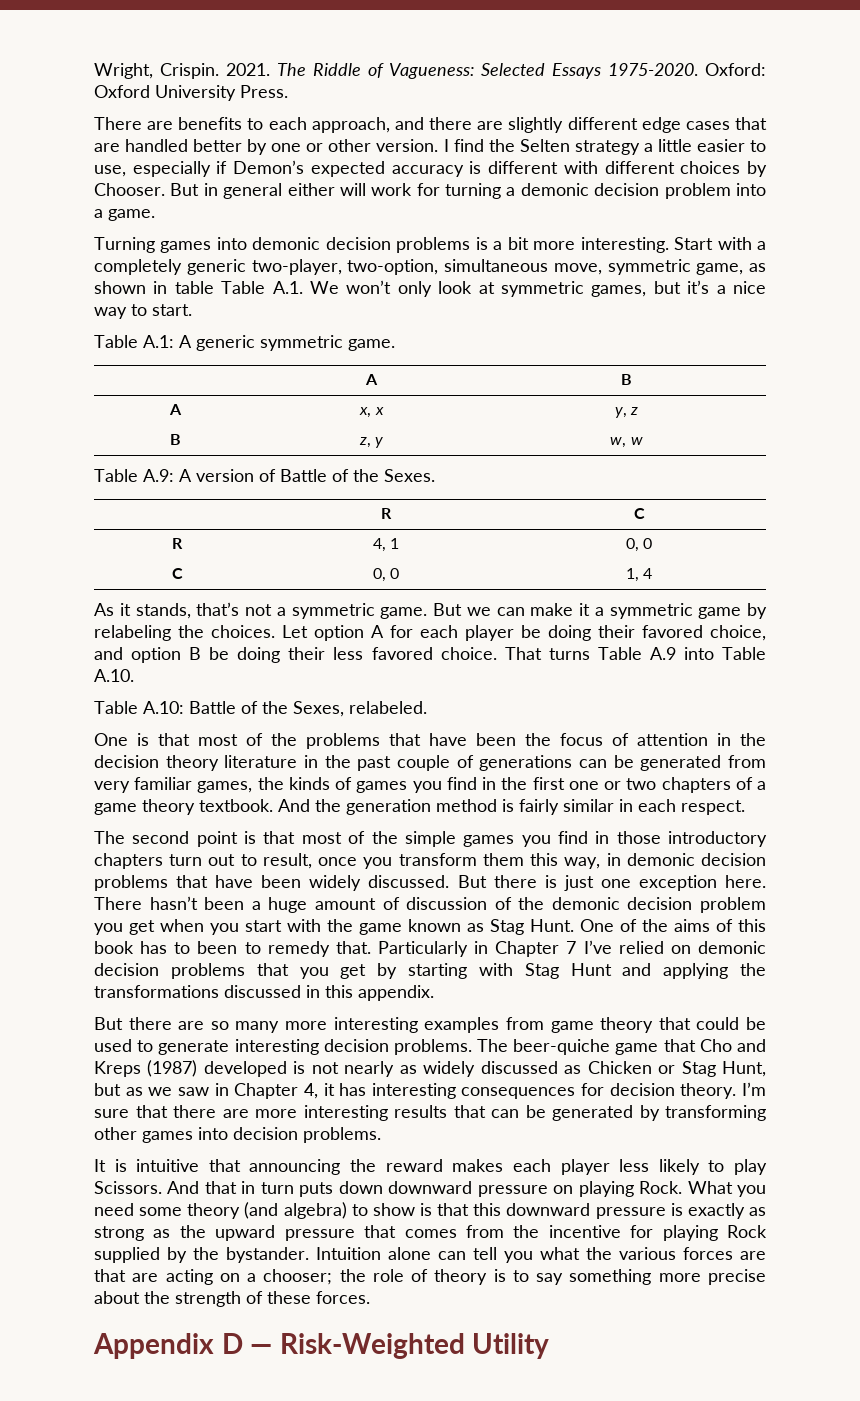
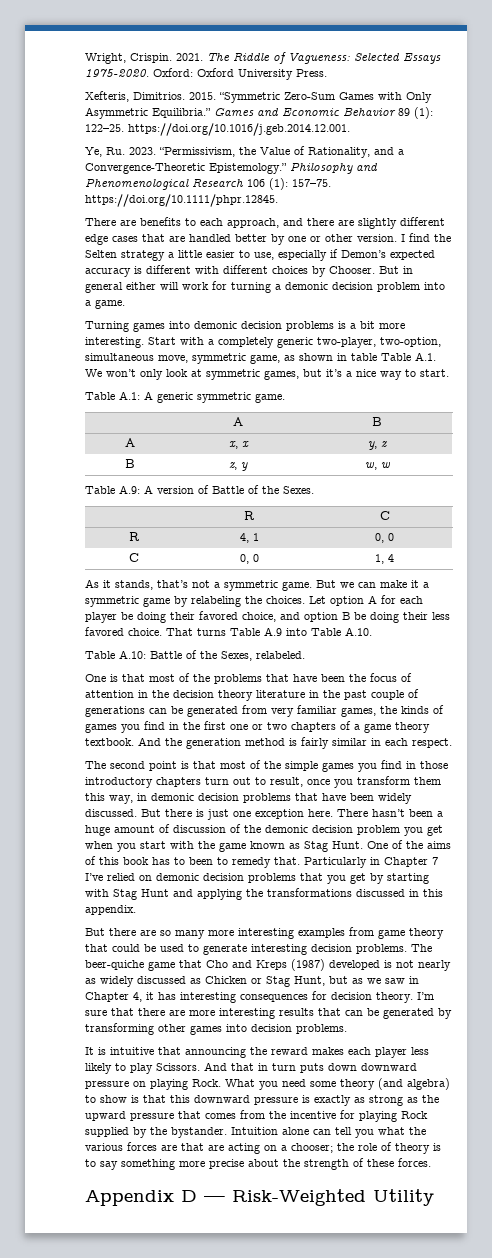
+ Xefteris, Dimitrios. 2015. “Symmetric Zero-Sum Games with Only Asymmetric Equilibria.” Games and Economic Behavior 89 (1): 122–25. https://doi.org/10.1016/j.geb.2014.12.001.
+ Ye, Ru. 2023. “Permissivism, the Value of Rationality, and a Convergence-Theoretic Epistemology.” Philosophy and Phenomenological Research 106 (1): 157–75. https://doi.org/10.1111/phpr.12845.

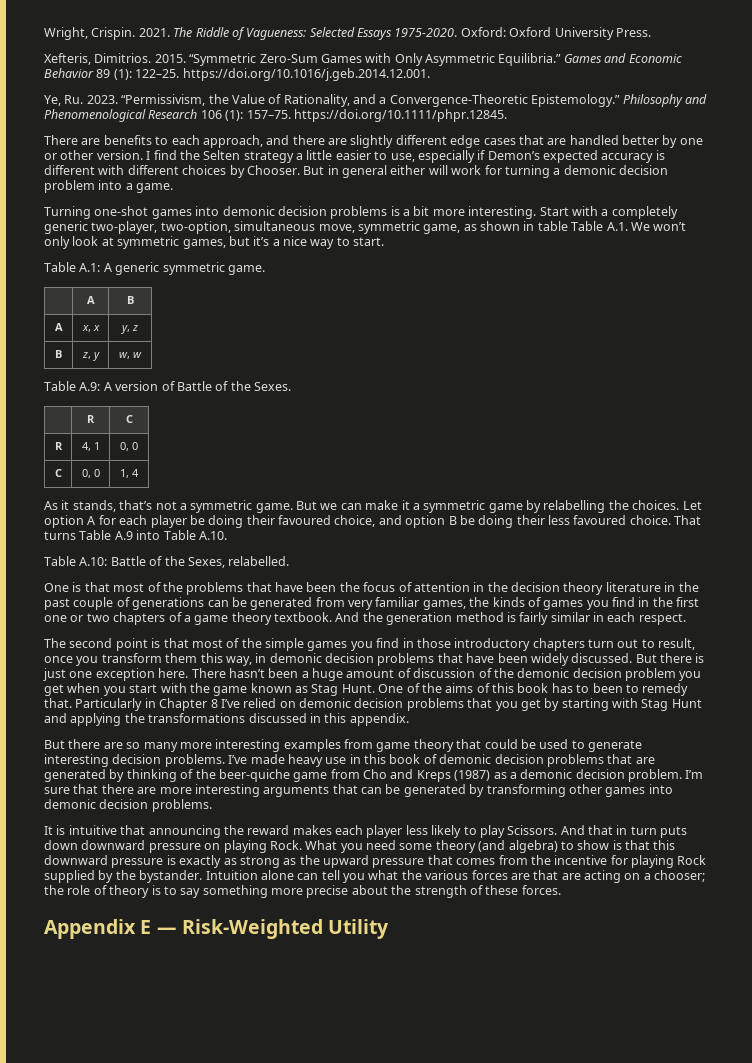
- Turning games into demonic decision problems is a bit more interesting.
+ Turning one-shot games into demonic decision problems is a bit more interesting.
- But we can make it a symmetric game by relabeling the choices.
+ But we can make it a symmetric game by relabelling the choices.
- Let option A for each player be doing their favored choice, and option B be doing their less favored choice.
+ Let option A for each player be doing their favoured choice, and option B be doing their less favoured choice.
- Table A.10: Battle of the Sexes, relabeled.
+ Table A.10: Battle of the Sexes, relabelled.
- Particularly in Chapter 7 I’ve relied on demonic decision problems that you get by starting with Stag Hunt and applying the transformations discussed in this appendix.
+ Particularly in Chapter 8 I’ve relied on demonic decision problems that you get by starting with Stag Hunt and applying the transformations discussed in this appendix.
- The beer-quiche game that Cho and Kreps (1987) developed is not nearly as widely discussed as Chicken or Stag Hunt, but as we saw in Chapter 4, it has interesting consequences for decision theory.
+ I’ve made heavy use in this book of demonic decision problems that are generated by thinking of the beer-quiche game from Cho and Kreps (1987) as a demonic decision problem.
- I’m sure that there are more interesting results that can be generated by transforming other games into decision problems.
+ I’m sure that there are more interesting arguments that can be generated by transforming other games into demonic decision problems.
- Appendix D — Risk-Weighted Utility
+ Appendix E — Risk-Weighted Utility

